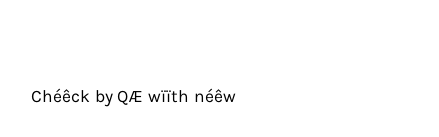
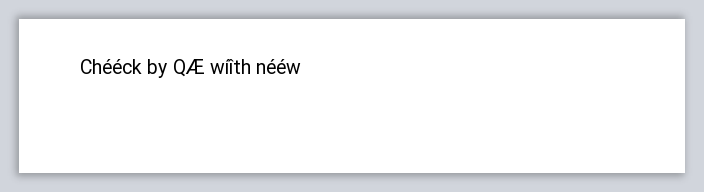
- Chéêck by QÆ wïïth néêw
+ Chééck by QÆ wíîth nééw

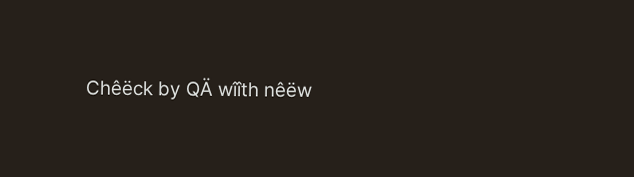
- Chééck by QÆ wíîth nééw
+ Chêëck by QÄ wîîth nêëw

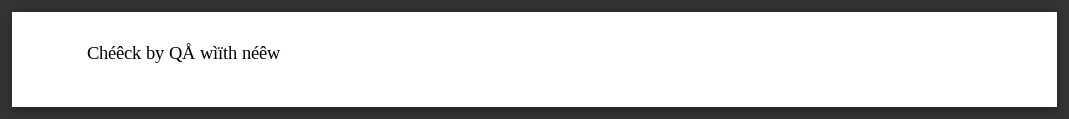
- Chêëck by QÄ wîîth nêëw
+ Chéêck by QÅ wìïth néêw

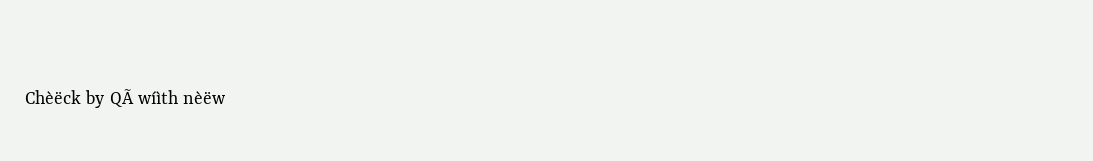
- Chéêck by QÅ wìïth néêw
+ Chèëck by QÃ wíìth nèëw

